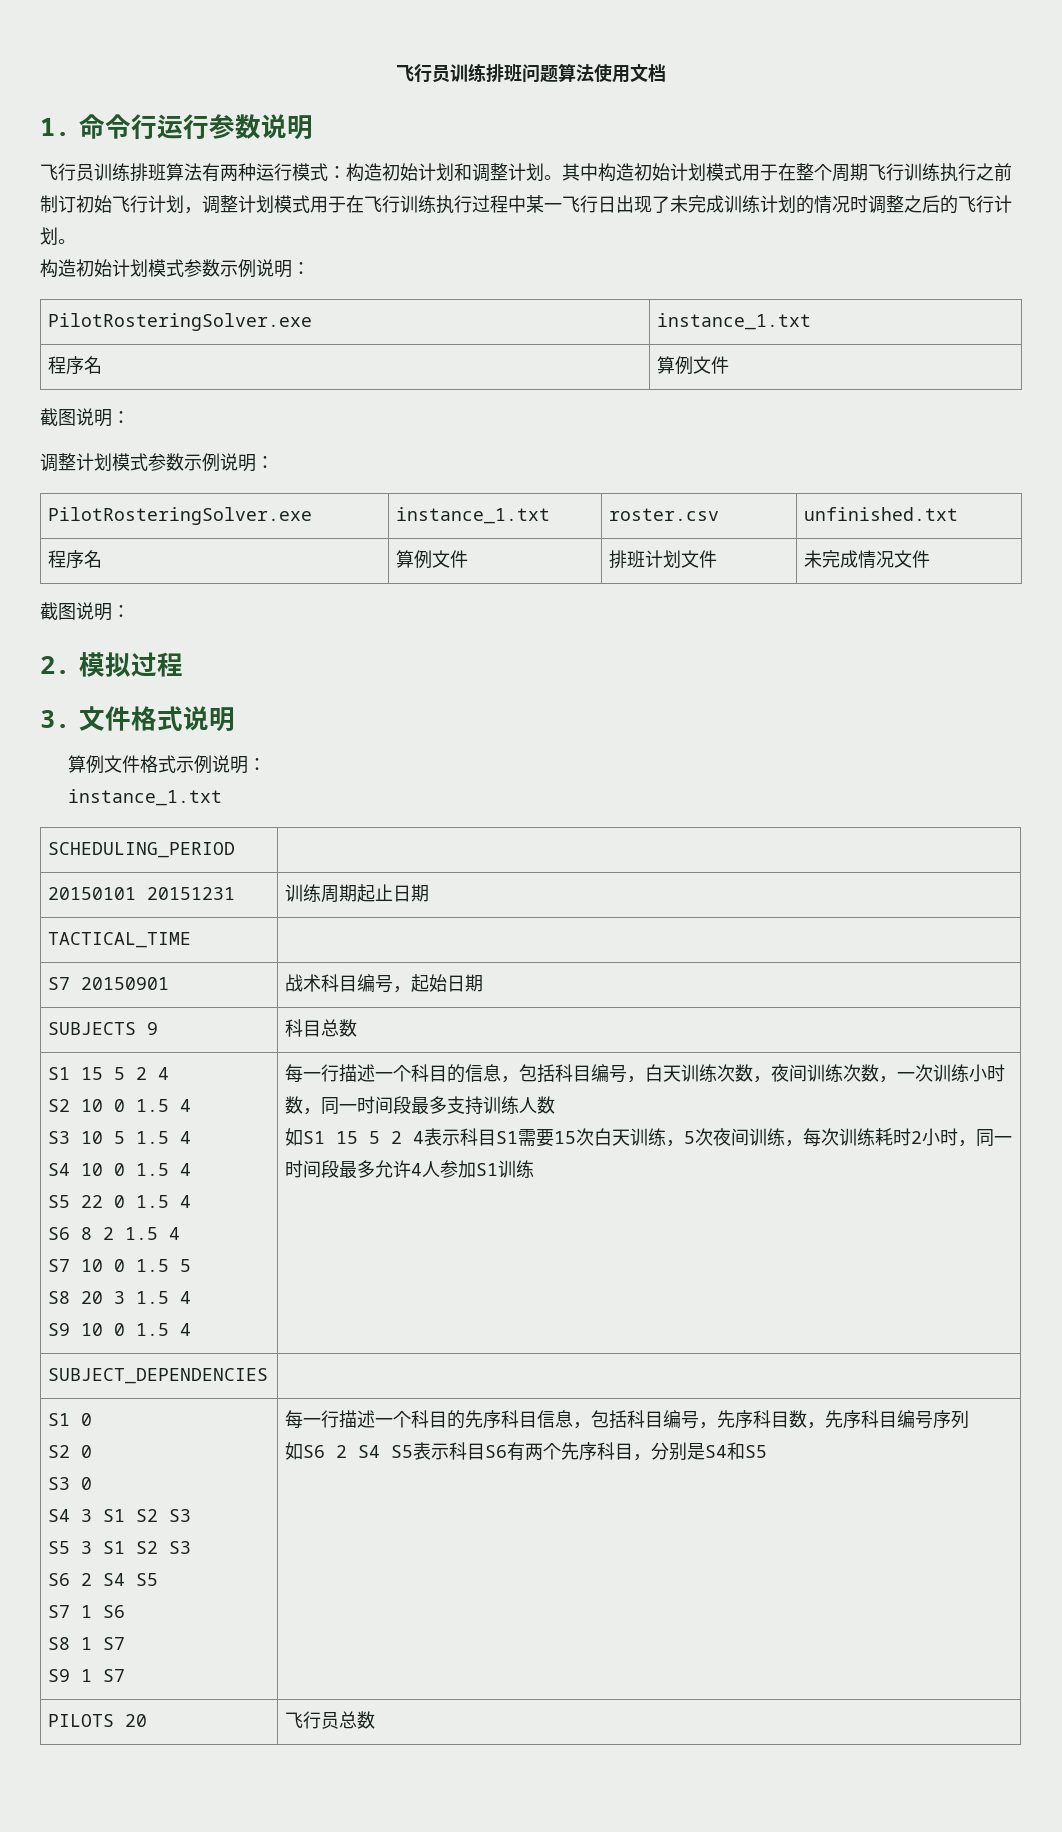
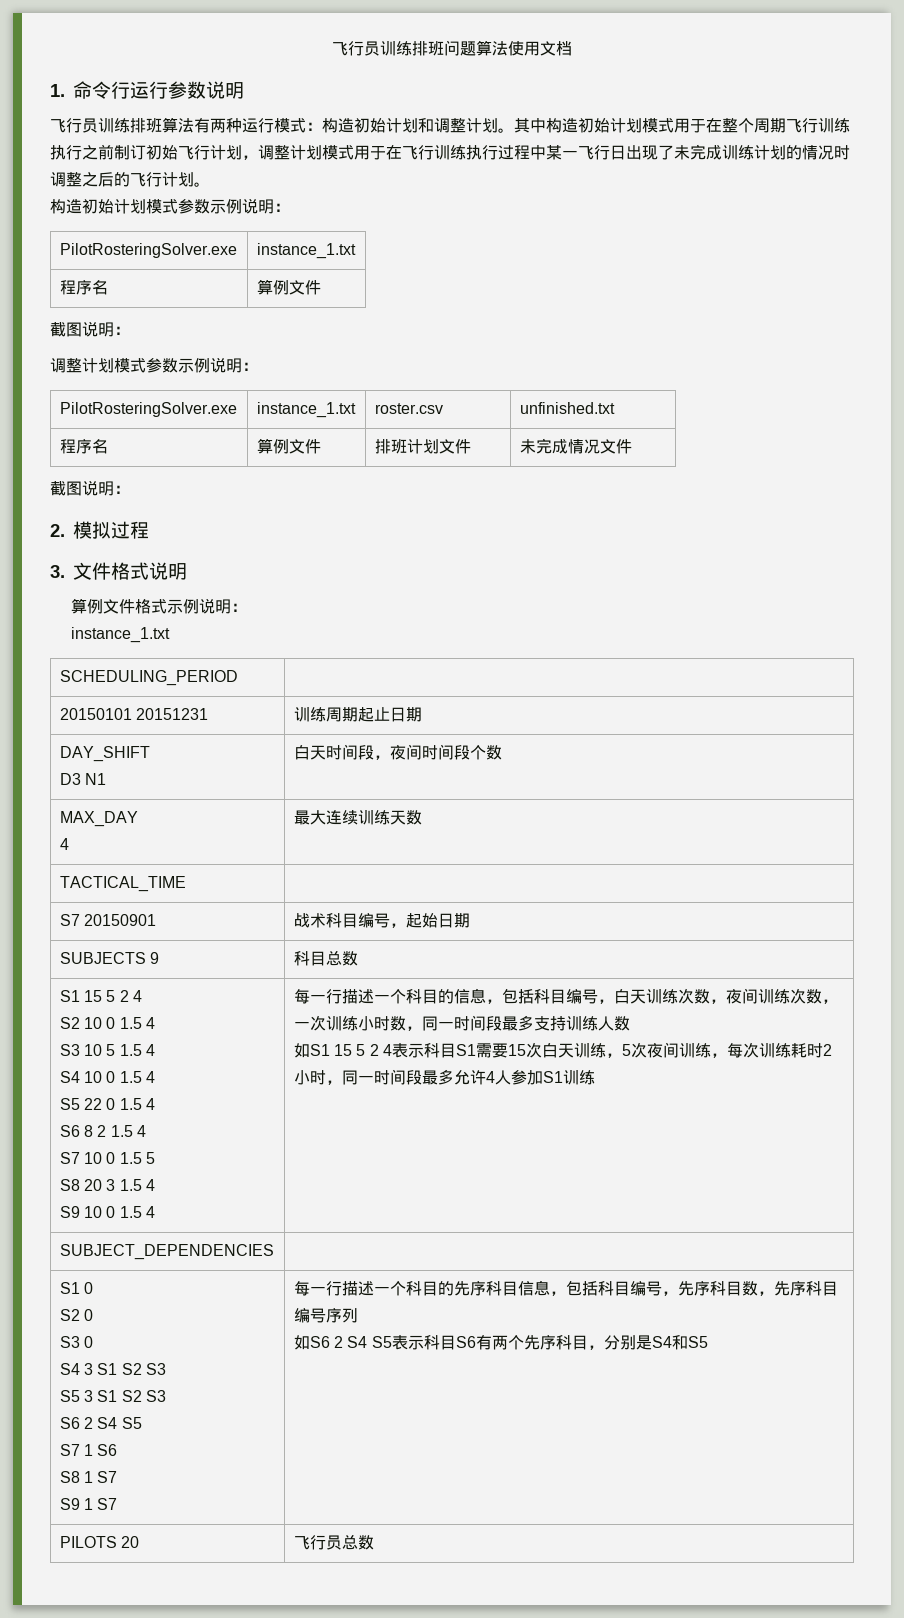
+ DAY_SHIFT
+ D3 N1 | 白天时间段，夜间时间段个数
+ MAX_DAY
+ 4 | 最大连续训练天数

